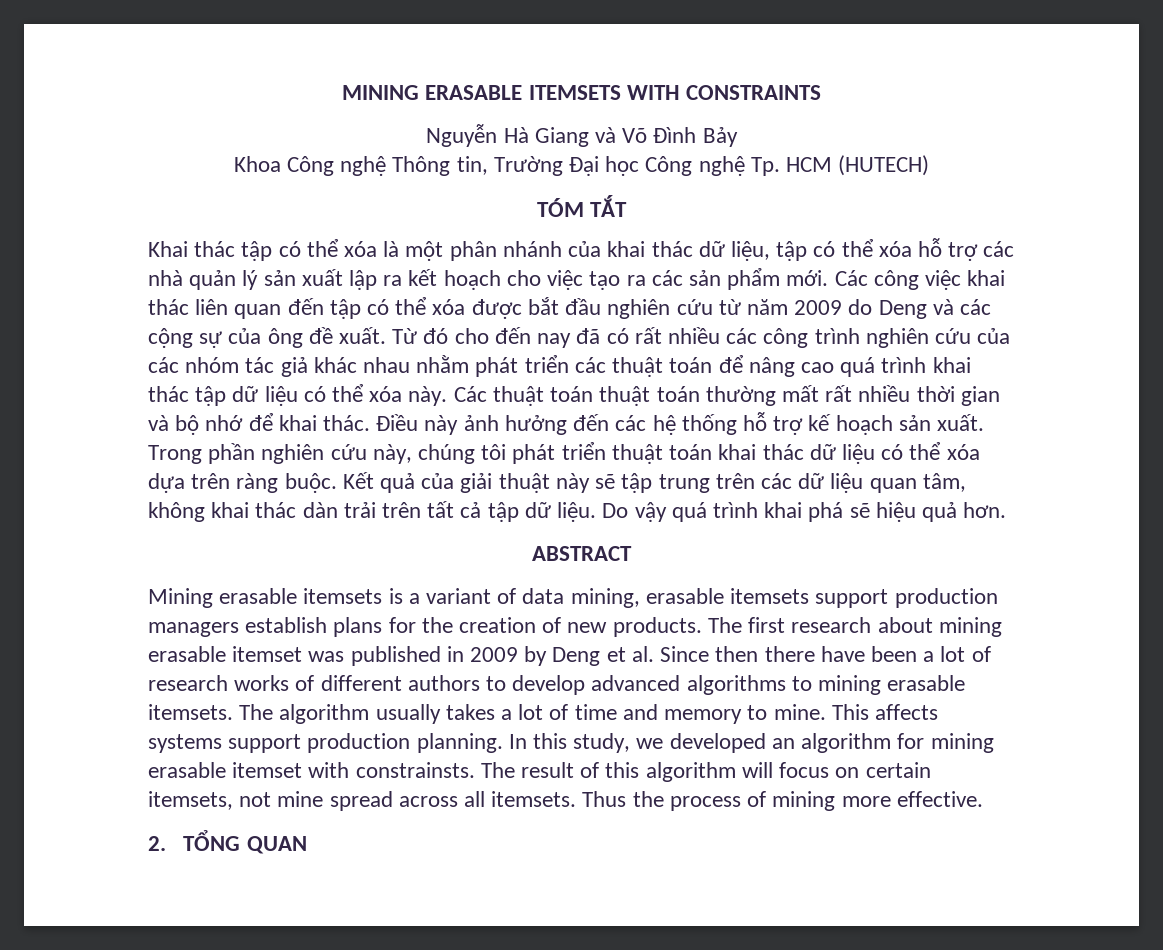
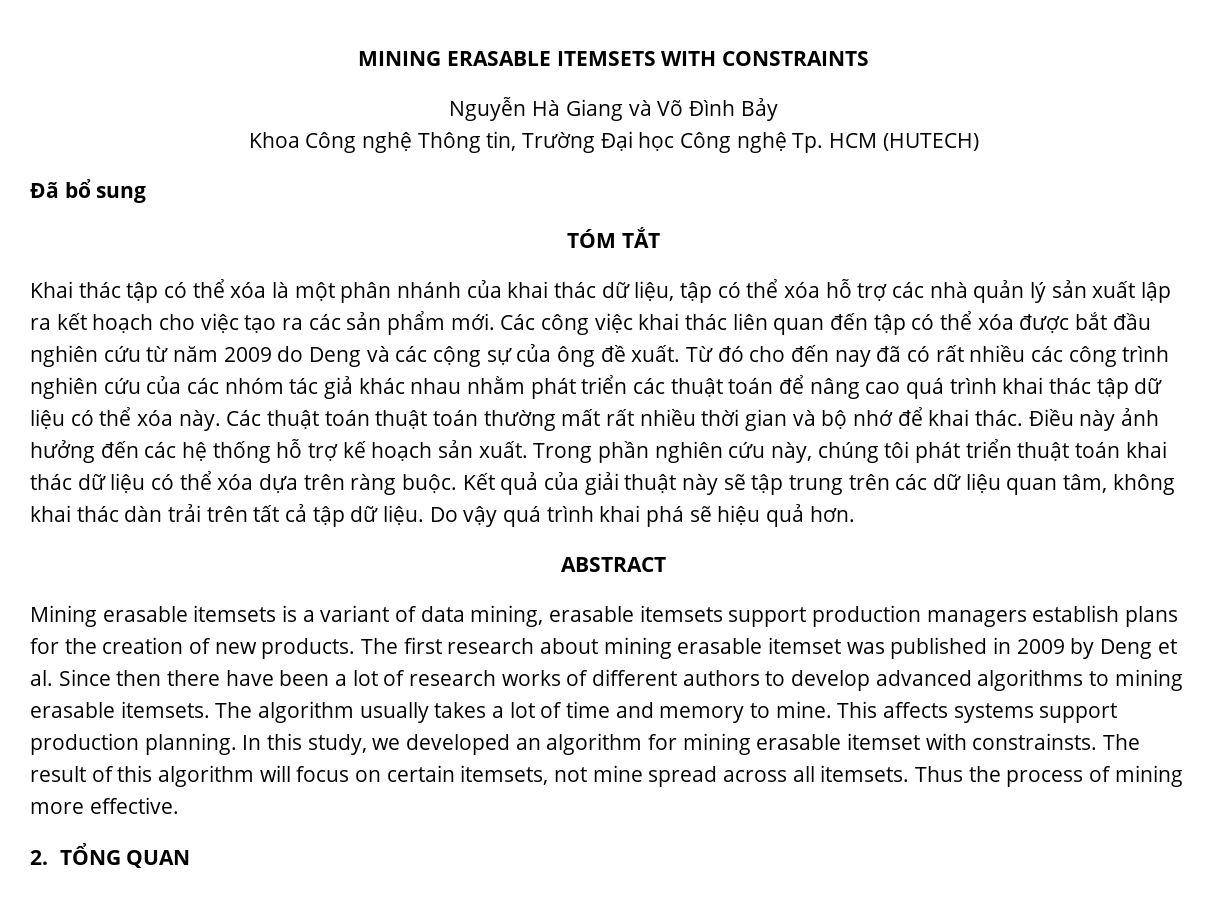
+ Đã bổ sung

